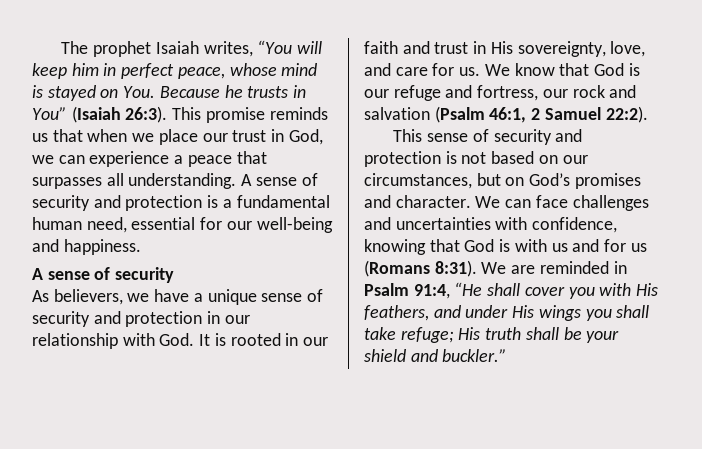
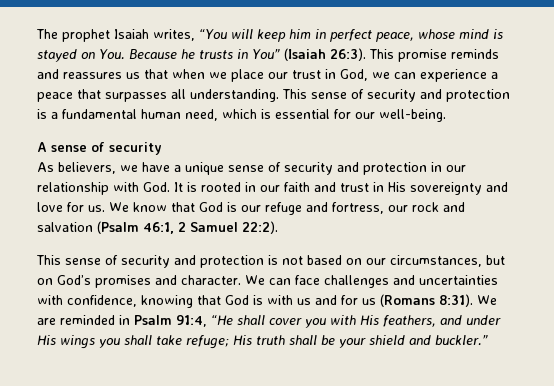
- This promise reminds us that when we place our trust in God, we can experience a peace that surpasses all understanding.
+ This promise reminds and reassures us that when we place our trust in God, we can experience a peace that surpasses all understanding.
- A sense of security and protection is a fundamental human need, essential for our well-being and happiness.
+ This sense of security and protection is a fundamental human need, which is essential for our well-being.
- As believers, we have a unique sense of security and protection in our relationship with God. It is rooted in our faith and trust in His sovereignty, love, and care for us.
+ As believers, we have a unique sense of security and protection in our relationship with God. It is rooted in our faith and trust in His sovereignty and love for us.

